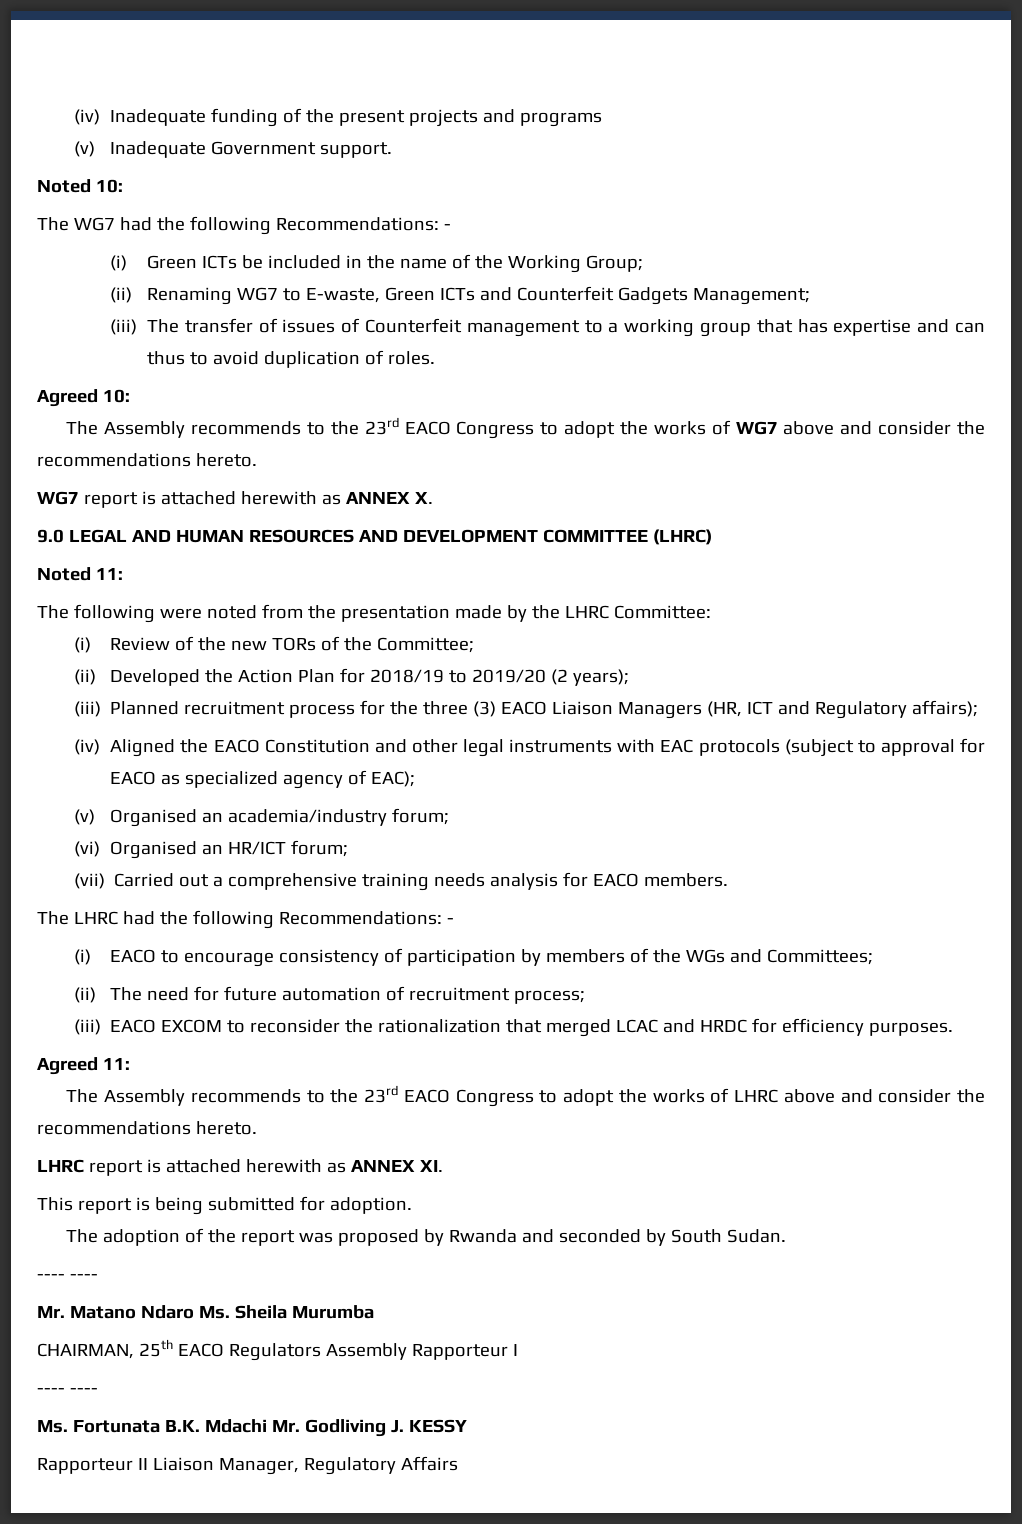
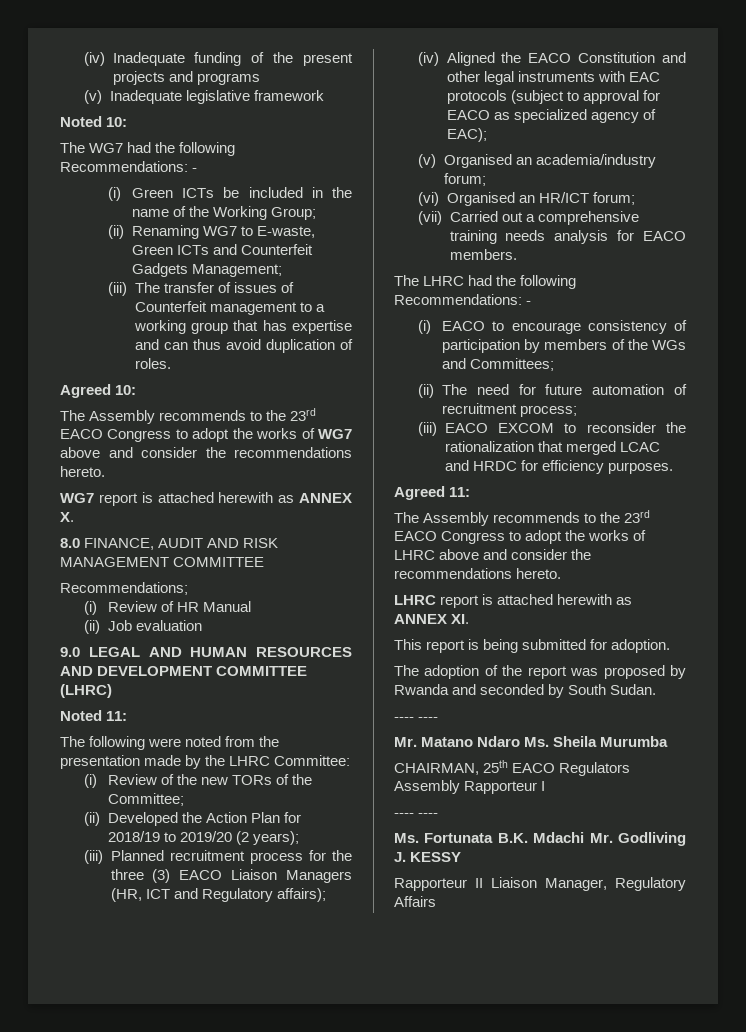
- (v) Inadequate Government support.
+ (v) Inadequate legislative framework
- (iii) The transfer of issues of Counterfeit management to a working group that has expertise and can thus to avoid duplication of roles.
+ (iii) The transfer of issues of Counterfeit management to a working group that has expertise and can thus avoid duplication of roles.
+ 8.0 FINANCE, AUDIT AND RISK MANAGEMENT COMMITTEE
+ Recommendations;
+ (i) Review of HR Manual
+ (ii) Job evaluation

